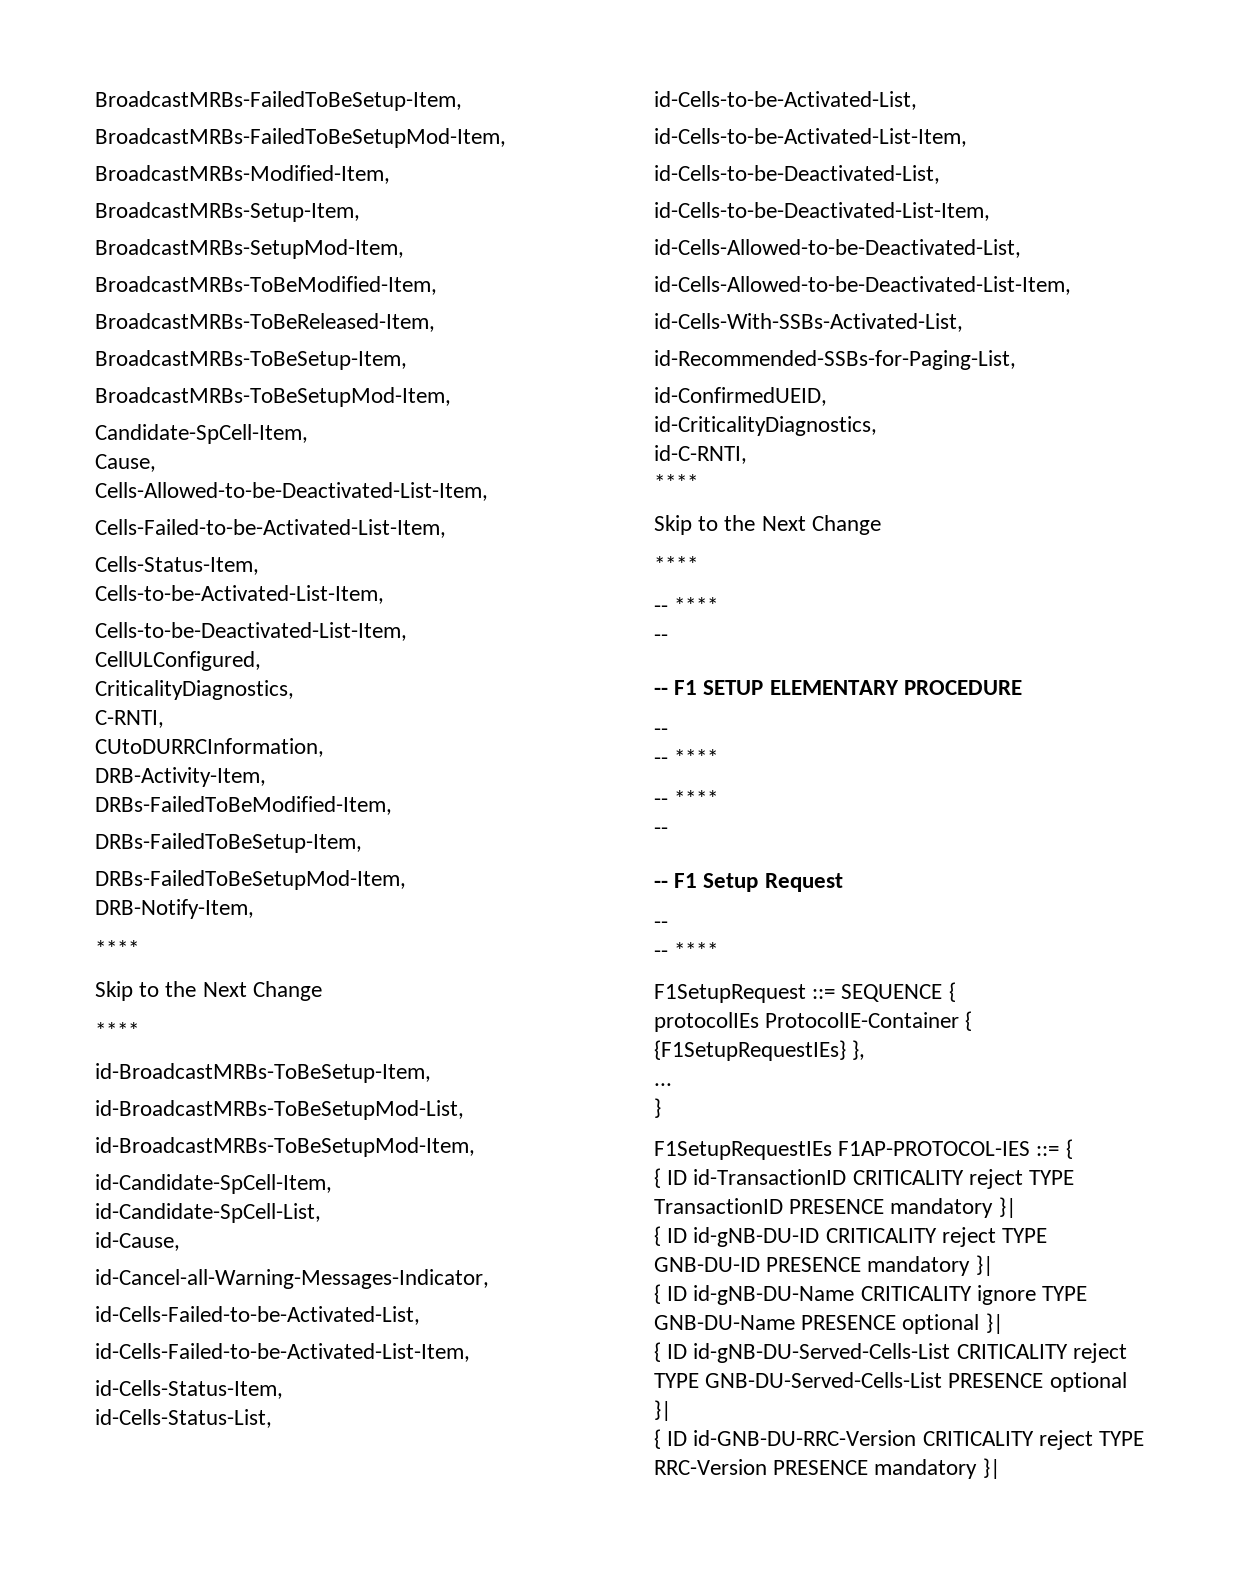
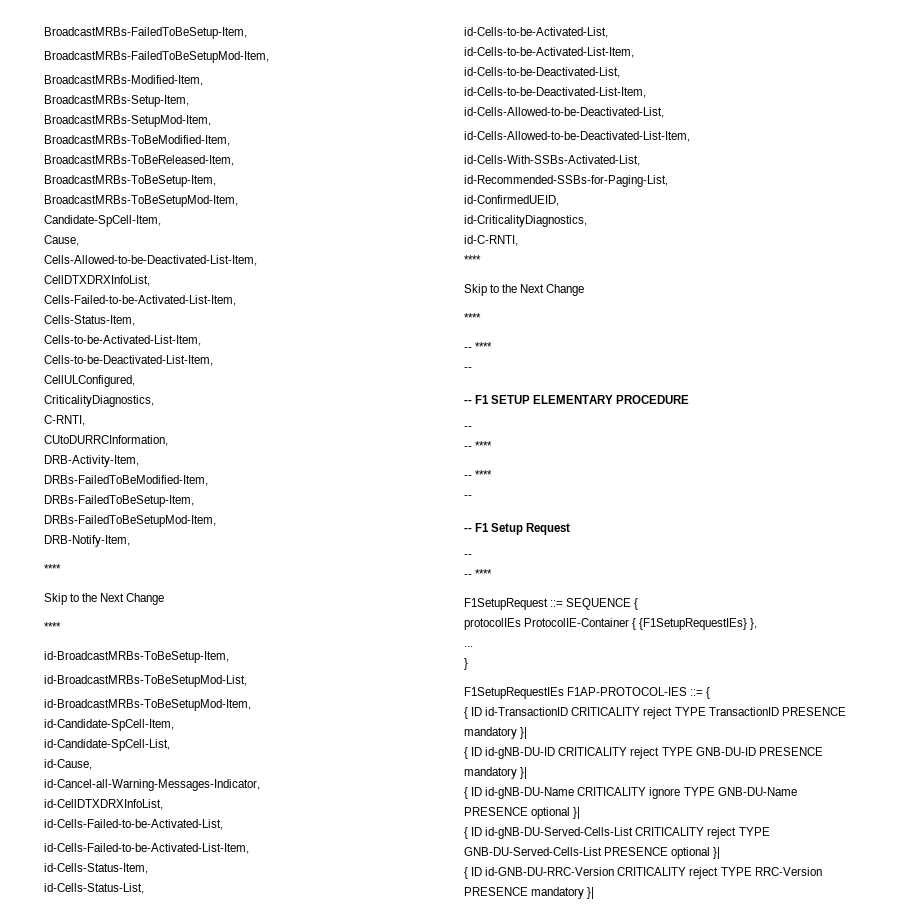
+ CellDTXDRXInfoList,
+ id-CellDTXDRXInfoList,

